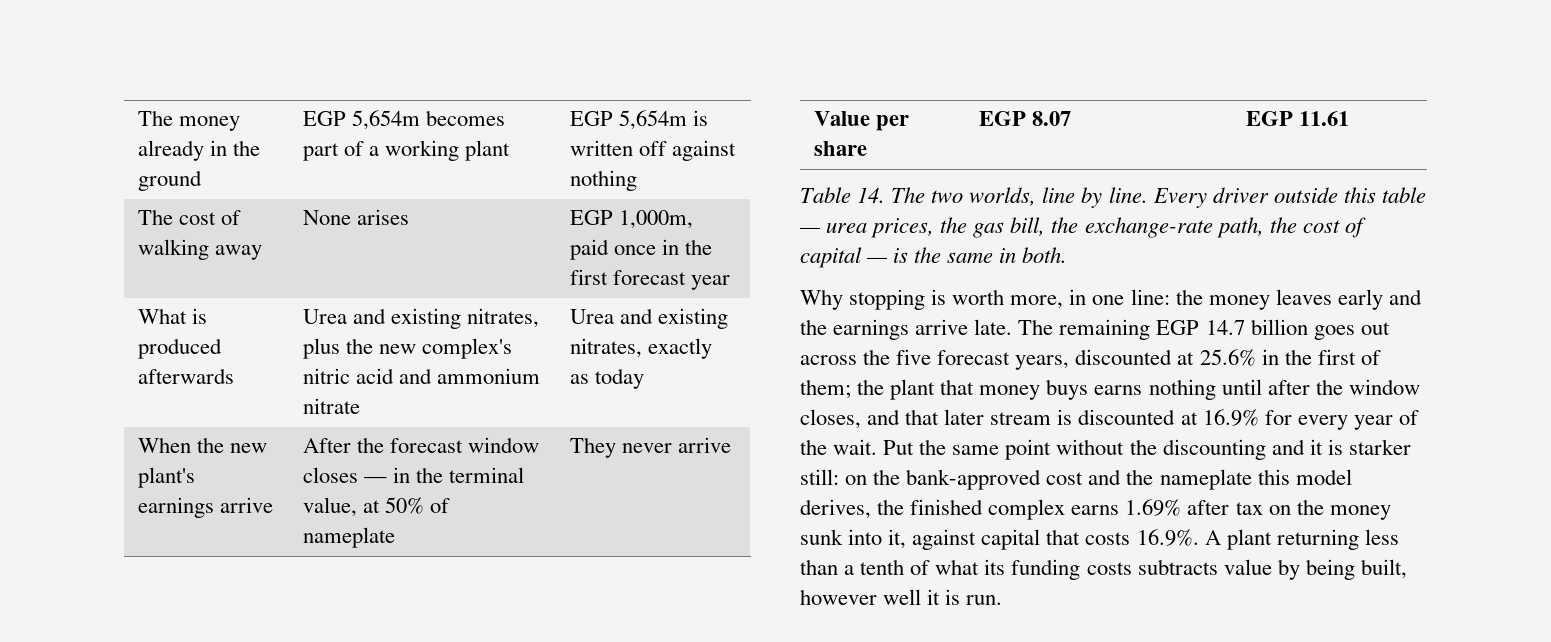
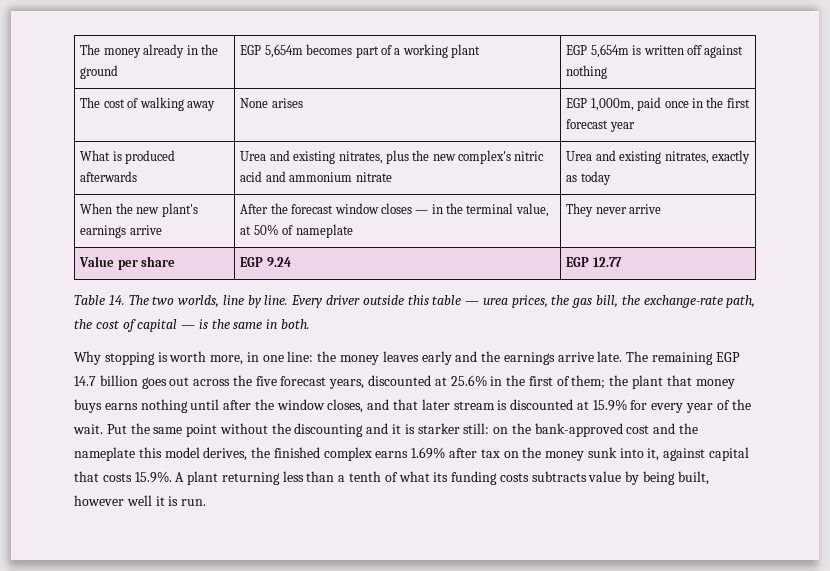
- Value per share | EGP 8.07 | EGP 11.61
+ Value per share | EGP 9.24 | EGP 12.77
- The remaining EGP 14.7 billion goes out across the five forecast years, discounted at 25.6% in the first of them; the plant that money buys earns nothing until after the window closes, and that later stream is discounted at 16.9% for every year of the wait.
+ The remaining EGP 14.7 billion goes out across the five forecast years, discounted at 25.6% in the first of them; the plant that money buys earns nothing until after the window closes, and that later stream is discounted at 15.9% for every year of the wait.
- on the bank-approved cost and the nameplate this model derives, the finished complex earns 1.69% after tax on the money sunk into it, against capital that costs 16.9%. A plant returning less than a tenth of what its funding costs subtracts value by being built, however well it is run.
+ on the bank-approved cost and the nameplate this model derives, the finished complex earns 1.69% after tax on the money sunk into it, against capital that costs 15.9%. A plant returning less than a tenth of what its funding costs subtracts value by being built, however well it is run.

